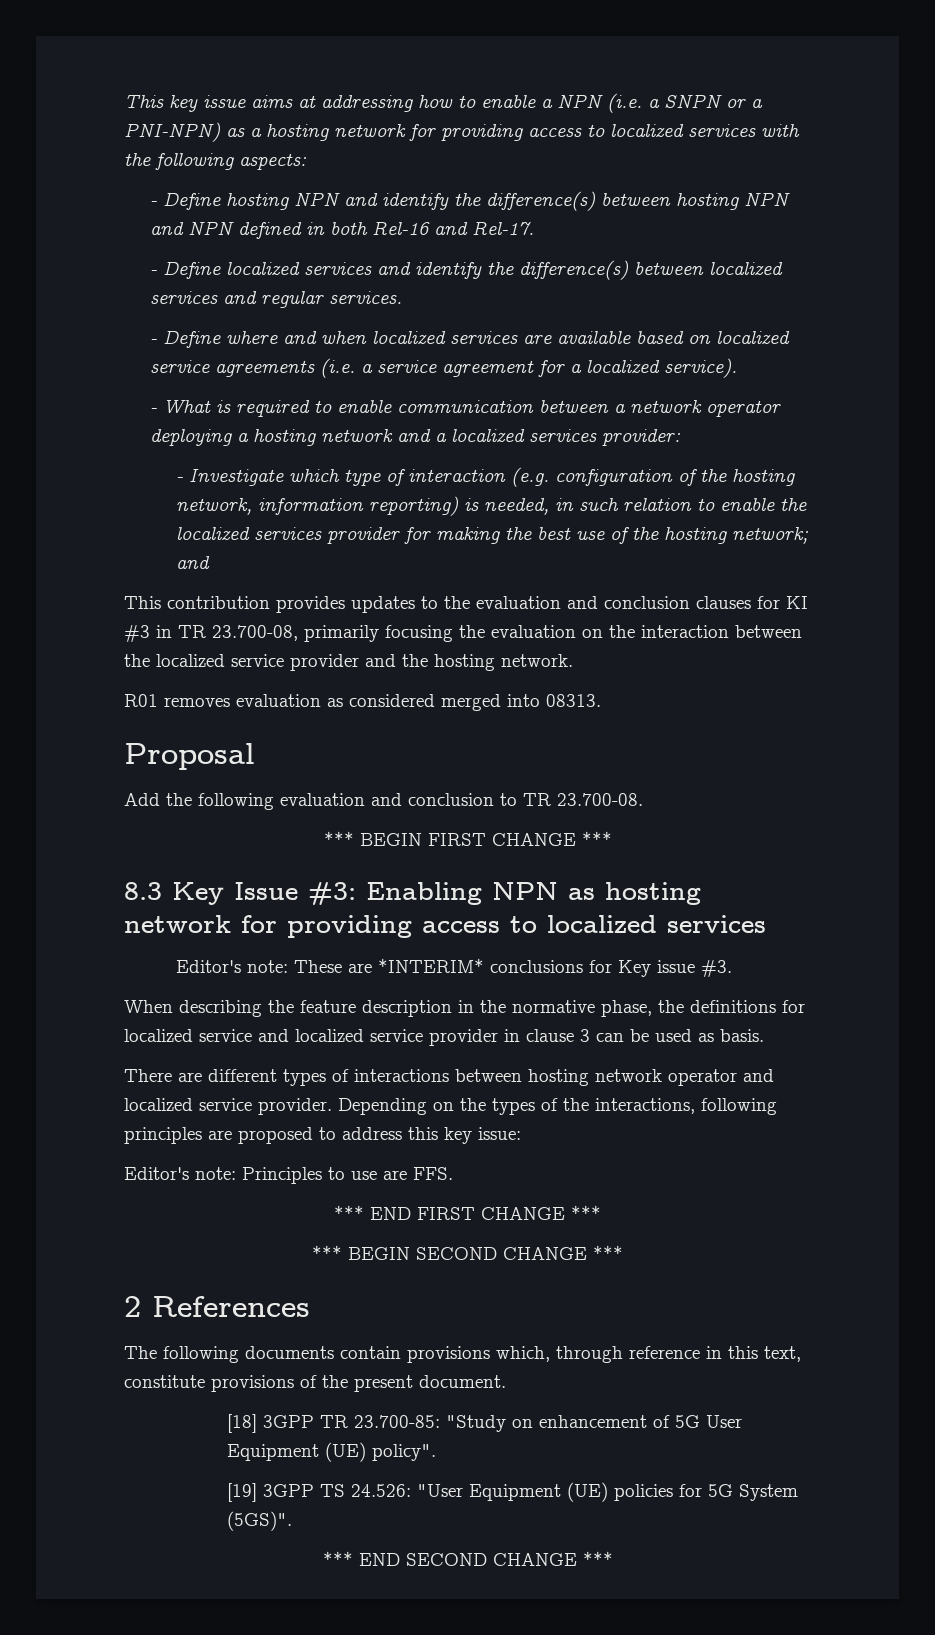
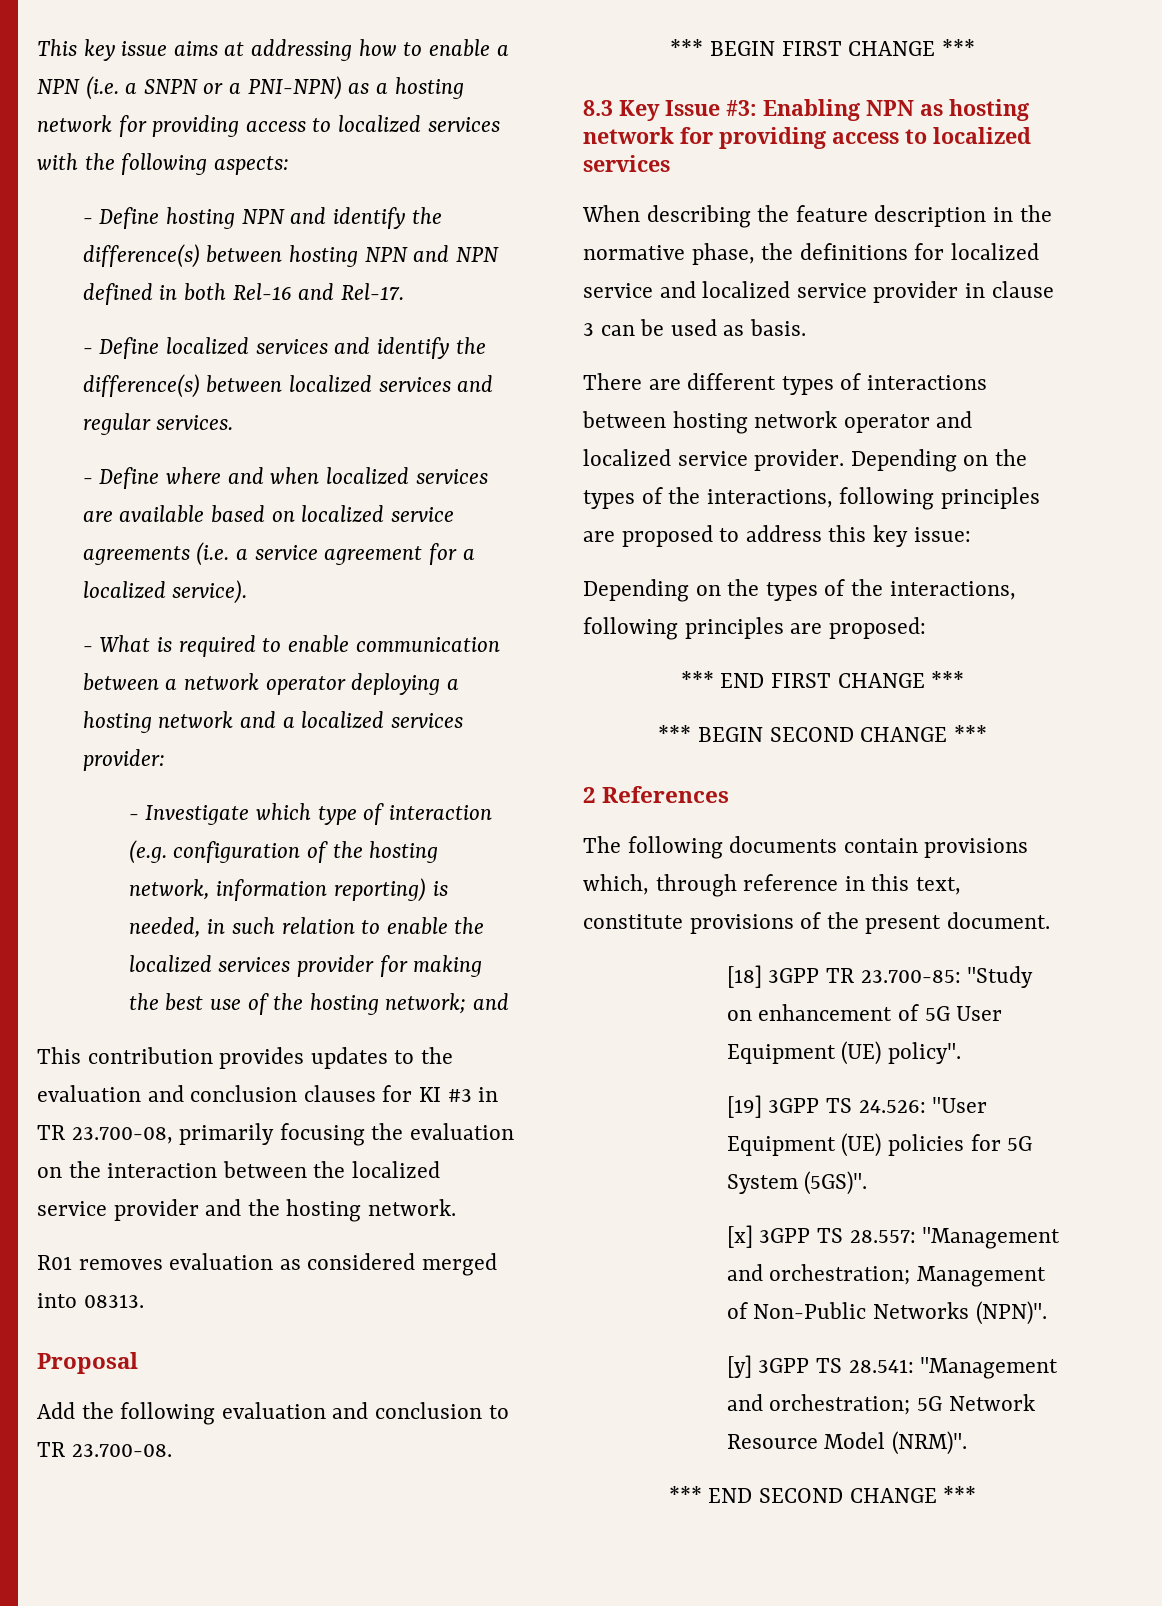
- Editor's note: These are *INTERIM* conclusions for Key issue #3.
- Editor's note: Principles to use are FFS.
+ Depending on the types of the interactions, following principles are proposed:
+ [x] 3GPP TS 28.557: "Management and orchestration; Management of Non-Public Networks (NPN)".
+ [y] 3GPP TS 28.541: "Management and orchestration; 5G Network Resource Model (NRM)".

